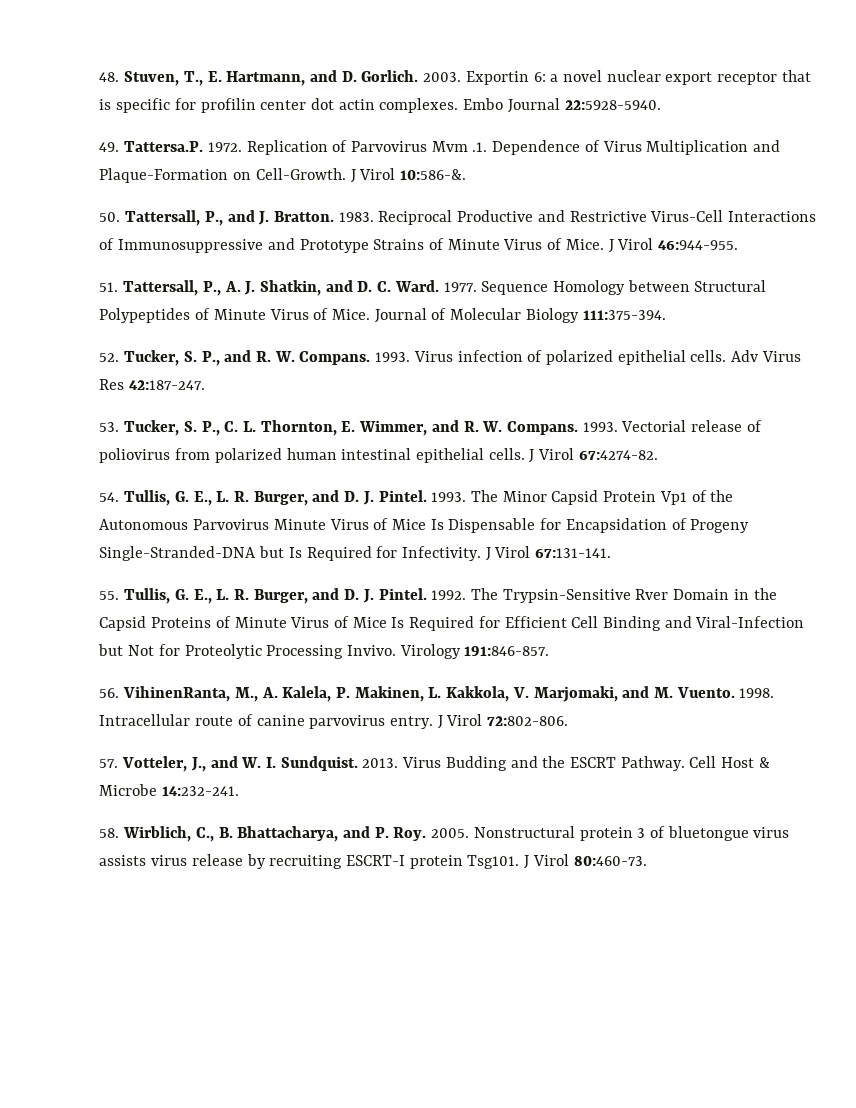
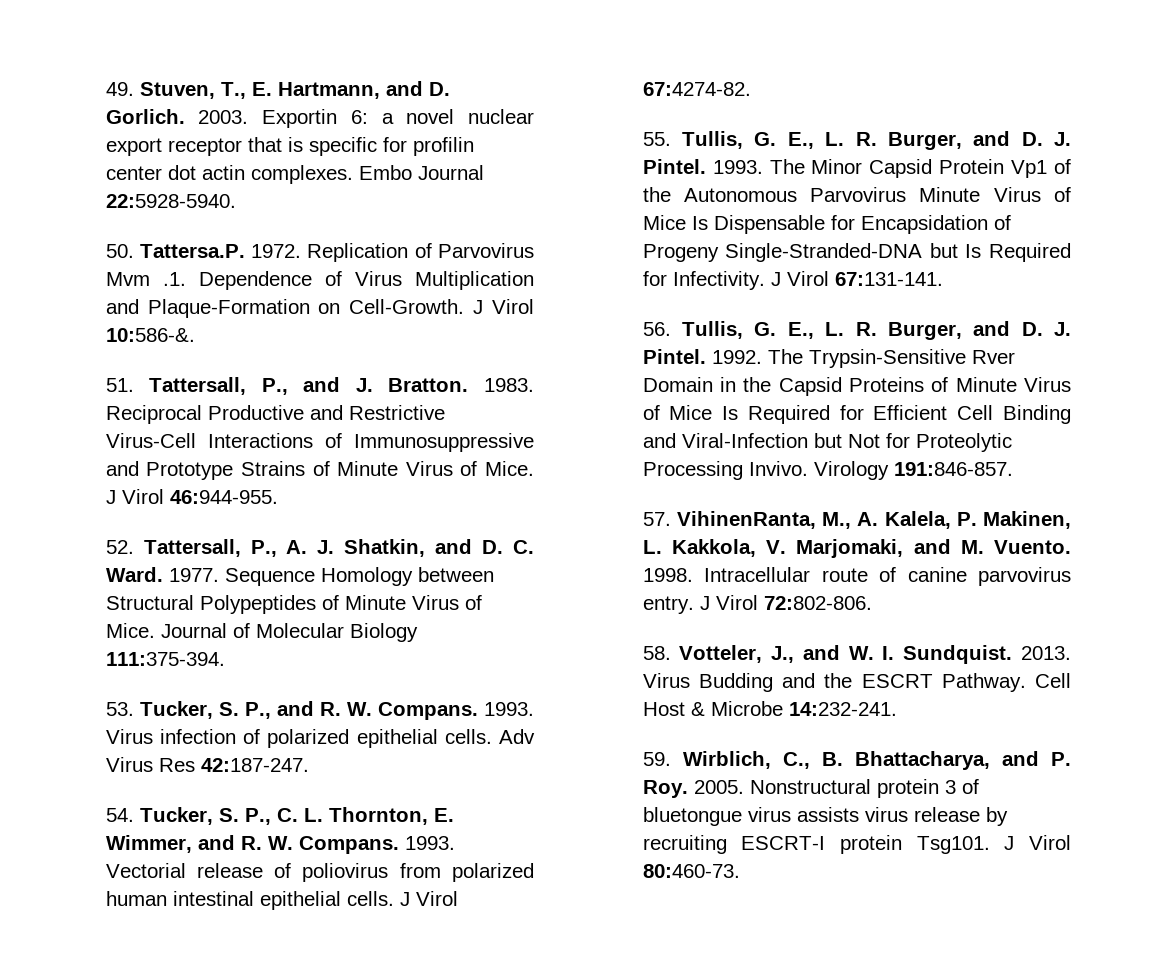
- 48. Stuven, T., E. Hartmann, and D. Gorlich.
+ 49. Stuven, T., E. Hartmann, and D. Gorlich.
- 49. Tattersa.P. 1972.
+ 50. Tattersa.P. 1972.
- 50. Tattersall, P., and J. Bratton.
+ 51. Tattersall, P., and J. Bratton.
- 51. Tattersall, P., A. J. Shatkin, and D. C. Ward.
+ 52. Tattersall, P., A. J. Shatkin, and D. C. Ward.
- 52. Tucker, S. P., and R. W. Compans.
+ 53. Tucker, S. P., and R. W. Compans.
- 53. Tucker, S. P., C. L. Thornton, E. Wimmer, and R. W. Compans.
+ 54. Tucker, S. P., C. L. Thornton, E. Wimmer, and R. W. Compans.
- 54. Tullis, G. E., L. R. Burger, and D. J. Pintel.
+ 55. Tullis, G. E., L. R. Burger, and D. J. Pintel.
- 55. Tullis, G. E., L. R. Burger, and D. J. Pintel.
+ 56. Tullis, G. E., L. R. Burger, and D. J. Pintel.
- 56. VihinenRanta, M., A. Kalela, P. Makinen, L. Kakkola, V. Marjomaki, and M. Vuento.
+ 57. VihinenRanta, M., A. Kalela, P. Makinen, L. Kakkola, V. Marjomaki, and M. Vuento.
- 57. Votteler, J., and W. I. Sundquist.
+ 58. Votteler, J., and W. I. Sundquist.
- 58. Wirblich, C., B. Bhattacharya, and P. Roy. 2005.
+ 59. Wirblich, C., B. Bhattacharya, and P. Roy. 2005.

